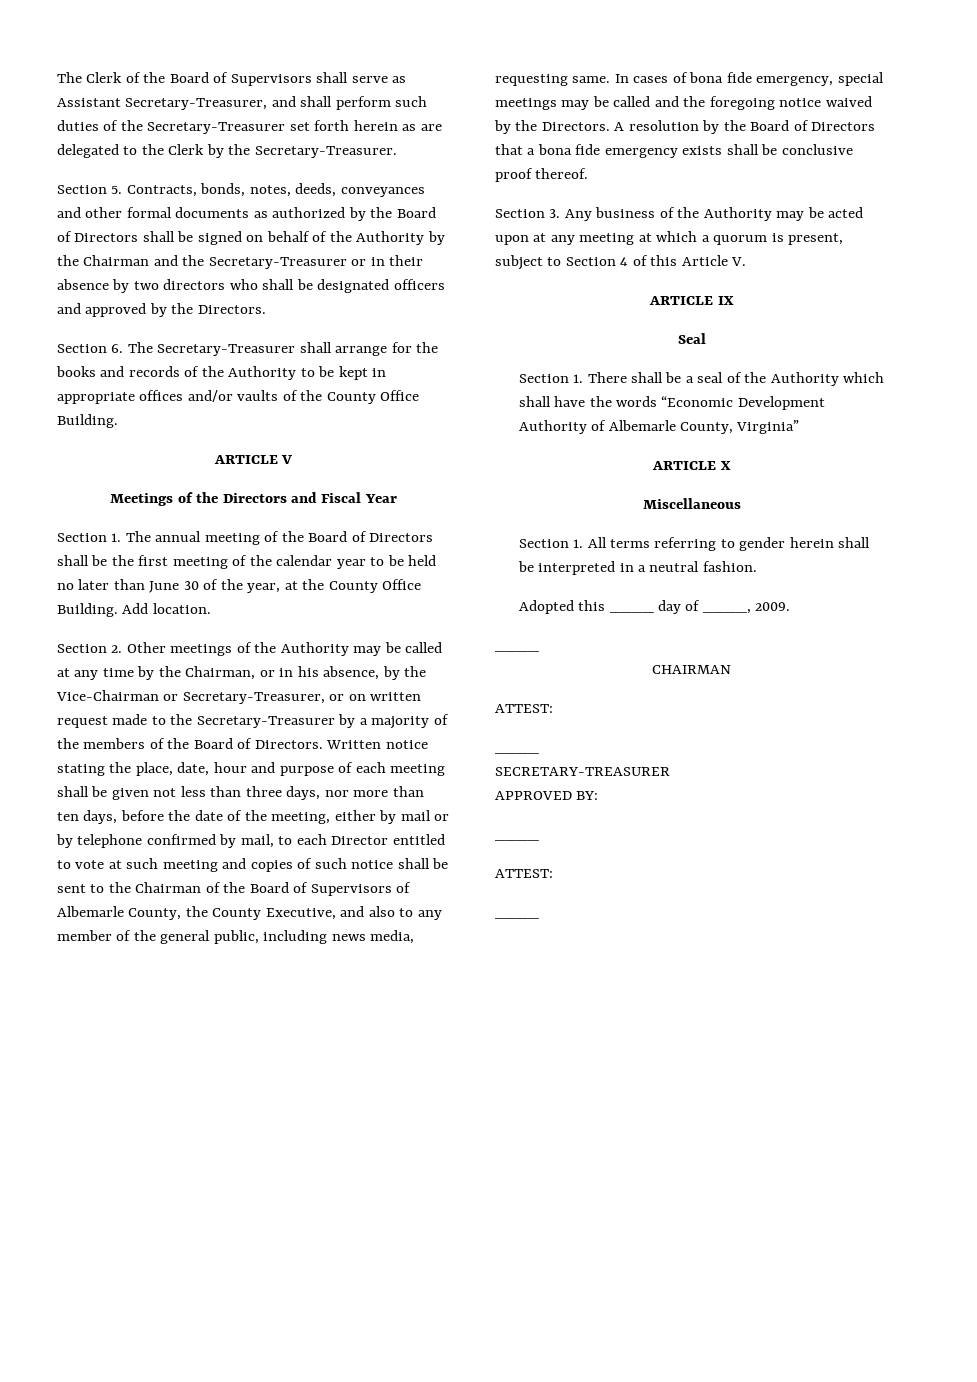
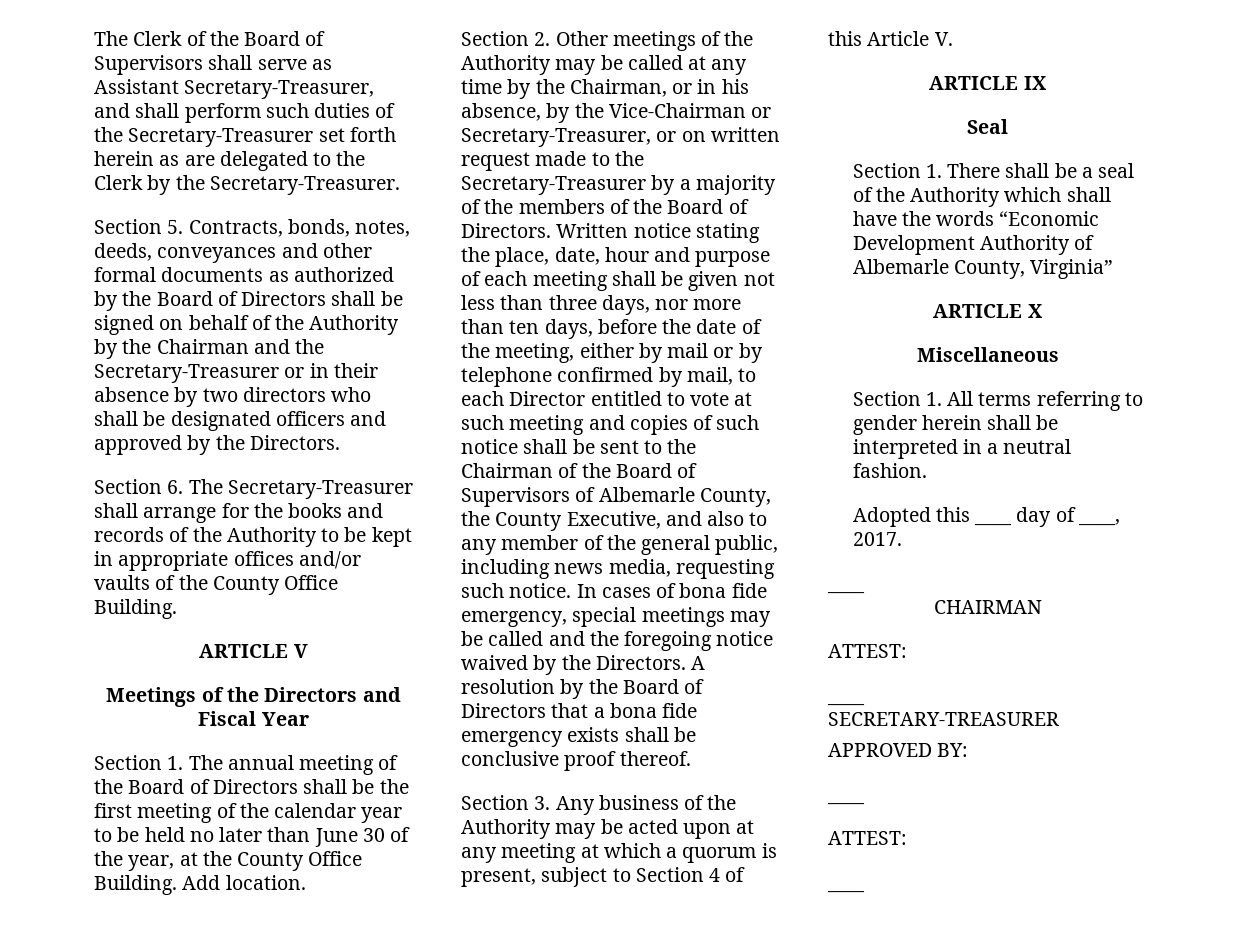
- Written notice stating the place, date, hour and purpose of each meeting shall be given not less than three days, nor more than ten days, before the date of the meeting, either by mail or by telephone confirmed by mail, to each Director entitled to vote at such meeting and copies of such notice shall be sent to the Chairman of the Board of Supervisors of Albemarle County, the County Executive, and also to any member of the general public, including news media, requesting same.
+ Written notice stating the place, date, hour and purpose of each meeting shall be given not less than three days, nor more than ten days, before the date of the meeting, either by mail or by telephone confirmed by mail, to each Director entitled to vote at such meeting and copies of such notice shall be sent to the Chairman of the Board of Supervisors of Albemarle County, the County Executive, and also to any member of the general public, including news media, requesting such notice.
- Adopted this ____ day of ____, 2009.
+ Adopted this ____ day of ____, 2017.

